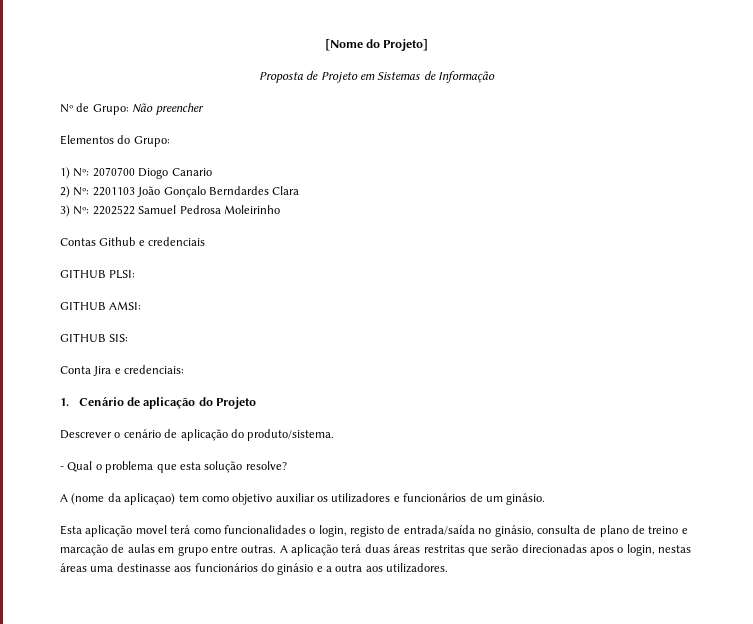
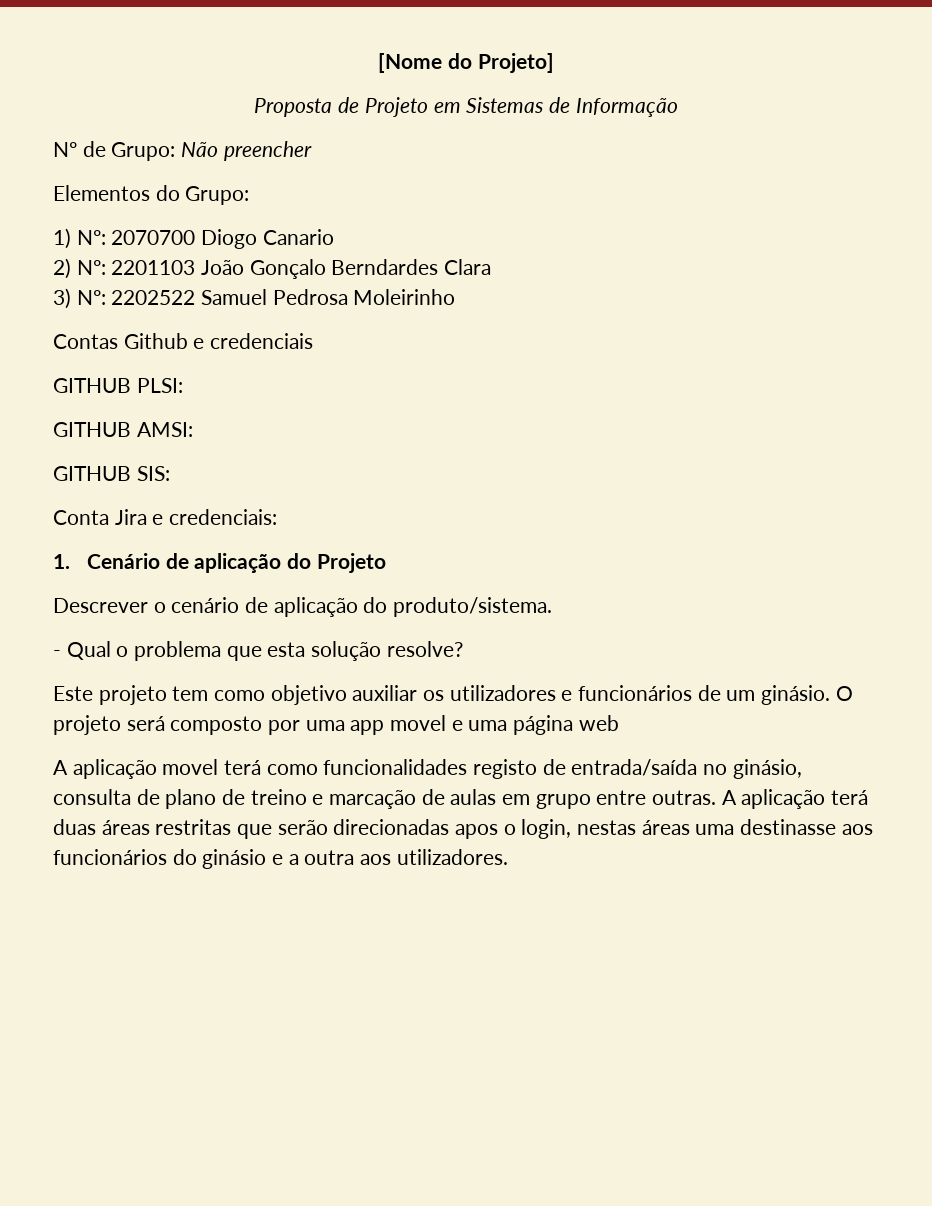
- A (nome da aplicaçao) tem como objetivo auxiliar os utilizadores e funcionários de um ginásio.
- Esta aplicação movel terá como funcionalidades o login, registo de entrada/saída no ginásio, consulta de plano de treino e marcação de aulas em grupo entre outras.
+ Este projeto tem como objetivo auxiliar os utilizadores e funcionários de um ginásio. O projeto será composto por uma app movel e uma página web
+ A aplicação movel terá como funcionalidades registo de entrada/saída no ginásio, consulta de plano de treino e marcação de aulas em grupo entre outras.

